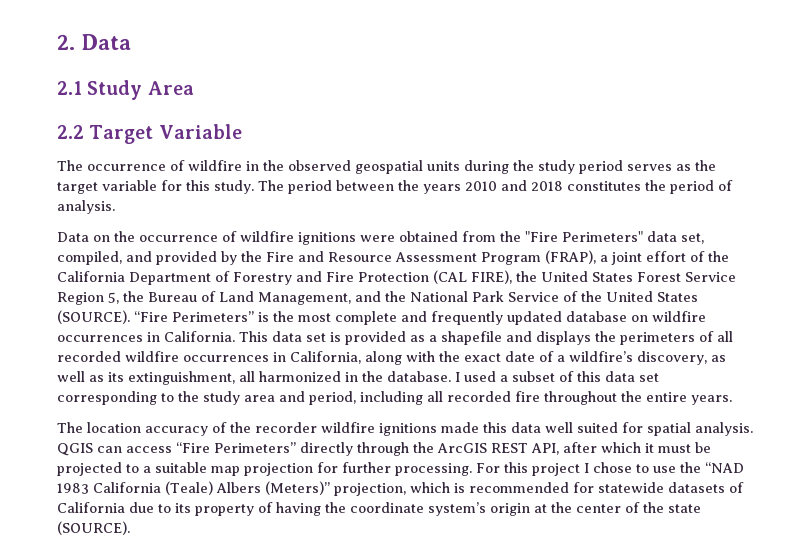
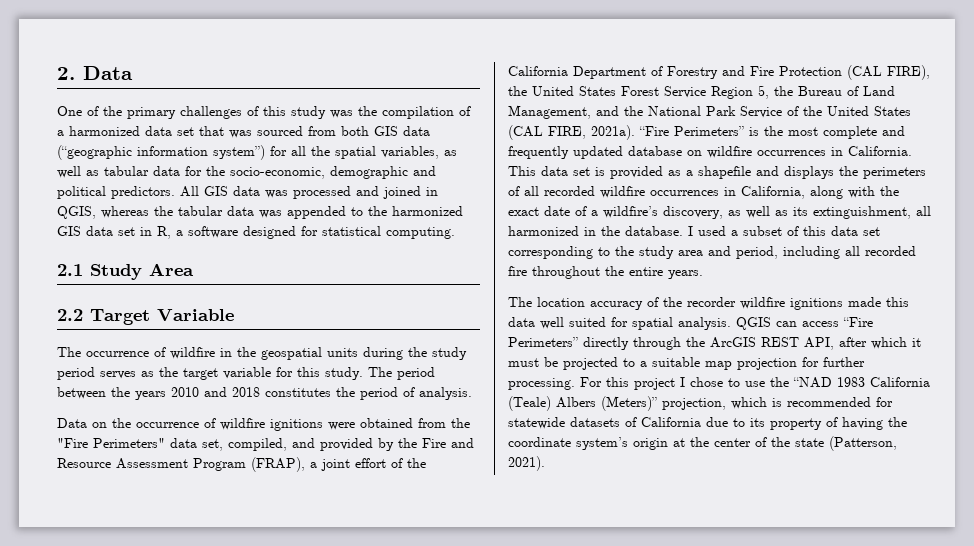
+ One of the primary challenges of this study was the compilation of a harmonized data set that was sourced from both GIS data (“geographic information system”) for all the spatial variables, as well as tabular data for the socio-economic, demographic and political predictors. All GIS data was processed and joined in QGIS, whereas the tabular data was appended to the harmonized GIS data set in R, a software designed for statistical computing.
- The occurrence of wildfire in the observed geospatial units during the study period serves as the target variable for this study.
+ The occurrence of wildfire in the geospatial units during the study period serves as the target variable for this study.
- Data on the occurrence of wildfire ignitions were obtained from the "Fire Perimeters" data set, compiled, and provided by the Fire and Resource Assessment Program (FRAP), a joint effort of the California Department of Forestry and Fire Protection (CAL FIRE), the United States Forest Service Region 5, the Bureau of Land Management, and the National Park Service of the United States (SOURCE).
+ Data on the occurrence of wildfire ignitions were obtained from the "Fire Perimeters" data set, compiled, and provided by the Fire and Resource Assessment Program (FRAP), a joint effort of the California Department of Forestry and Fire Protection (CAL FIRE), the United States Forest Service Region 5, the Bureau of Land Management, and the National Park Service of the United States (CAL FIRE, 2021a).
- For this project I chose to use the “NAD 1983 California (Teale) Albers (Meters)” projection, which is recommended for statewide datasets of California due to its property of having the coordinate system’s origin at the center of the state (SOURCE).
+ For this project I chose to use the “NAD 1983 California (Teale) Albers (Meters)” projection, which is recommended for statewide datasets of California due to its property of having the coordinate system’s origin at the center of the state (Patterson, 2021).

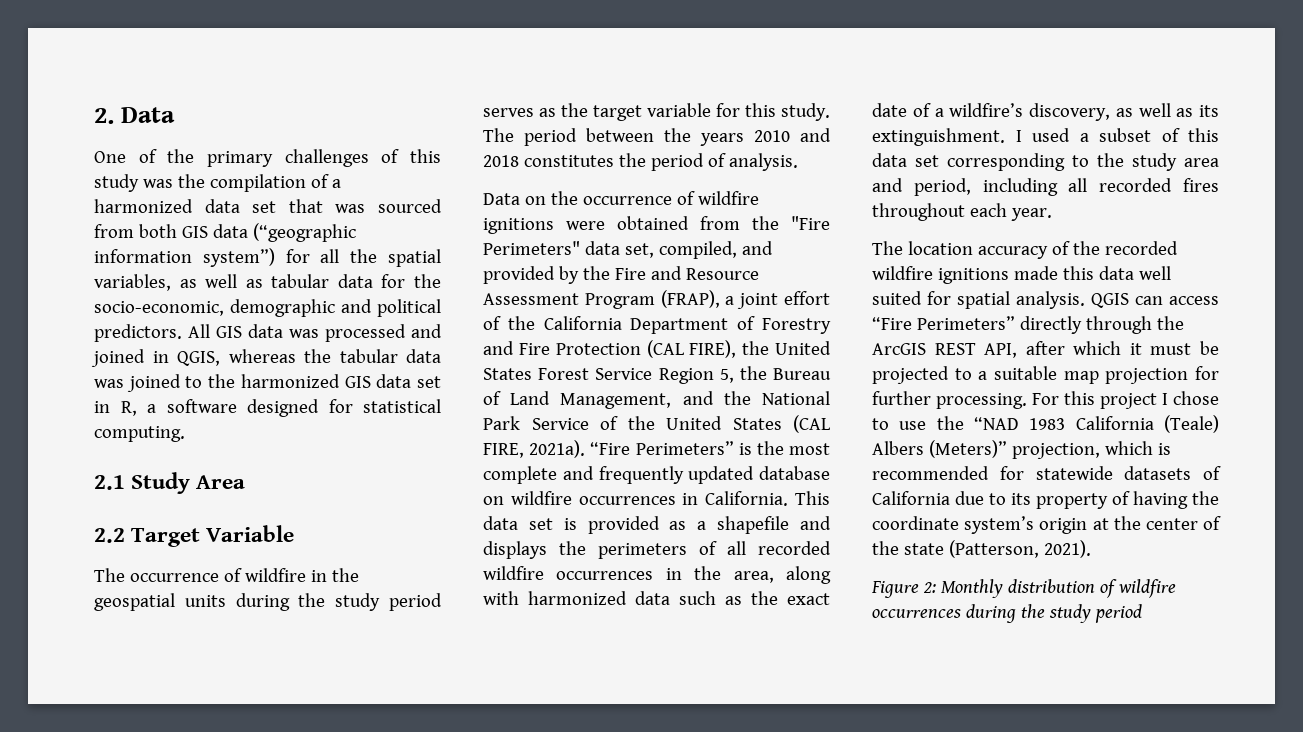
- All GIS data was processed and joined in QGIS, whereas the tabular data was appended to the harmonized GIS data set in R, a software designed for statistical computing.
+ All GIS data was processed and joined in QGIS, whereas the tabular data was joined to the harmonized GIS data set in R, a software designed for statistical computing.
- This data set is provided as a shapefile and displays the perimeters of all recorded wildfire occurrences in California, along with the exact date of a wildfire’s discovery, as well as its extinguishment, all harmonized in the database.
+ This data set is provided as a shapefile and displays the perimeters of all recorded wildfire occurrences in the area, along with harmonized data such as the exact date of a wildfire’s discovery, as well as its extinguishment.
- I used a subset of this data set corresponding to the study area and period, including all recorded fire throughout the entire years.
+ I used a subset of this data set corresponding to the study area and period, including all recorded fires throughout each year.
- The location accuracy of the recorder wildfire ignitions made this data well suited for spatial analysis.
+ The location accuracy of the recorded wildfire ignitions made this data well suited for spatial analysis.
+ Figure 2: Monthly distribution of wildfire occurrences during the study period

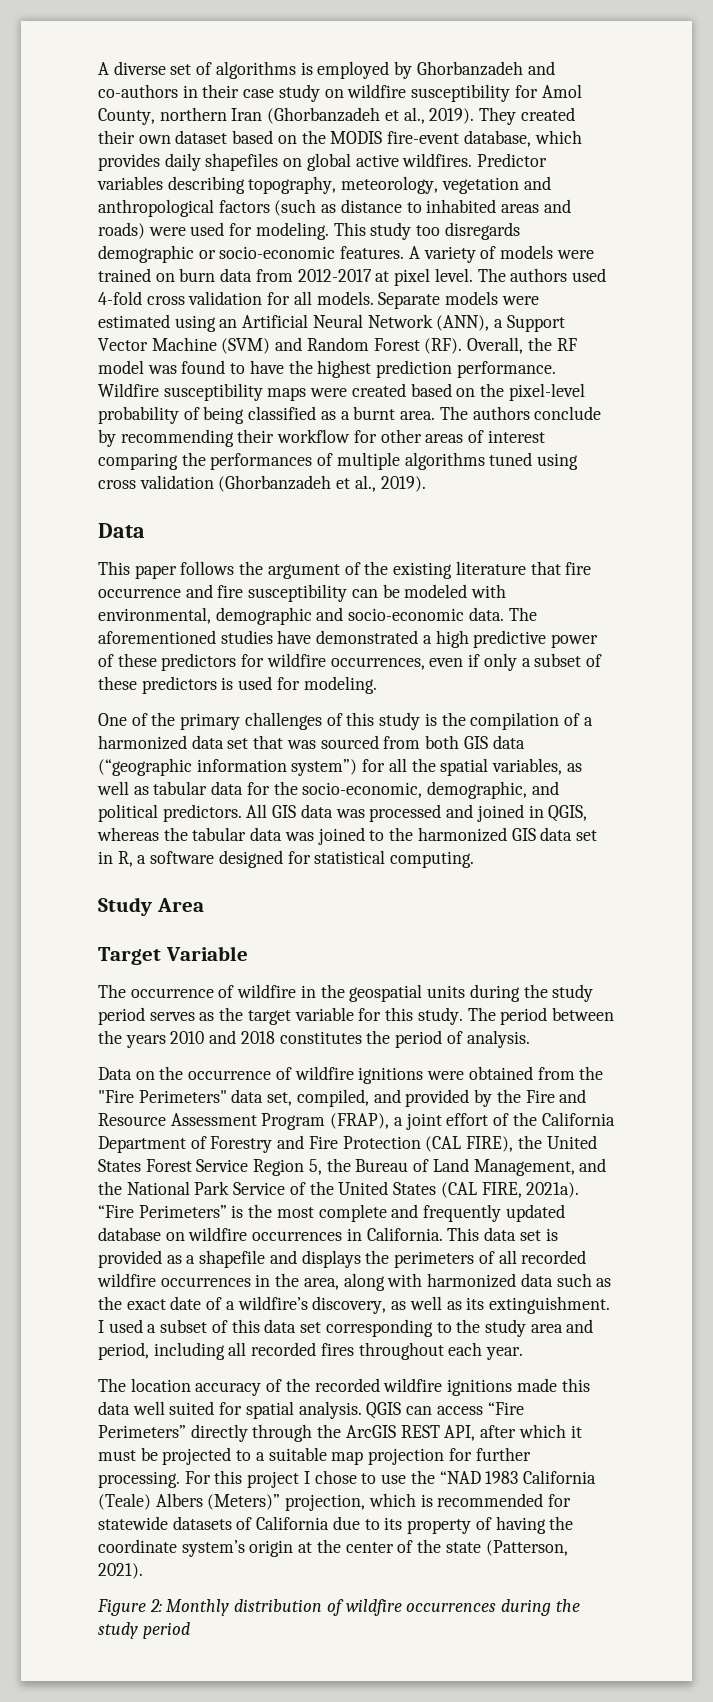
- 2. Data
+ A diverse set of algorithms is employed by Ghorbanzadeh and co-authors in their case study on wildfire susceptibility for Amol County, northern Iran (Ghorbanzadeh et al., 2019). They created their own dataset based on the MODIS fire-event database, which provides daily shapefiles on global active wildfires. Predictor variables describing topography, meteorology, vegetation and anthropological factors (such as distance to inhabited areas and roads) were used for modeling. This study too disregards demographic or socio-economic features. A variety of models were trained on burn data from 2012-2017 at pixel level. The authors used 4-fold cross validation for all models. Separate models were estimated using an Artificial Neural Network (ANN), a Support Vector Machine (SVM) and Random Forest (RF). Overall, the RF model was found to have the highest prediction performance. Wildfire susceptibility maps were created based on the pixel-level probability of being classified as a burnt area. The authors conclude by recommending their workflow for other areas of interest comparing the performances of multiple algorithms tuned using cross validation (Ghorbanzadeh et al., 2019).
+ Data
+ This paper follows the argument of the existing literature that fire occurrence and fire susceptibility can be modeled with environmental, demographic and socio-economic data. The aforementioned studies have demonstrated a high predictive power of these predictors for wildfire occurrences, even if only a subset of these predictors is used for modeling.
- One of the primary challenges of this study was the compilation of a harmonized data set that was sourced from both GIS data (“geographic information system”) for all the spatial variables, as well as tabular data for the socio-economic, demographic and political predictors.
+ One of the primary challenges of this study is the compilation of a harmonized data set that was sourced from both GIS data (“geographic information system”) for all the spatial variables, as well as tabular data for the socio-economic, demographic, and political predictors.
- 2.1 Study Area
+ Study Area
- 2.2 Target Variable
+ Target Variable

